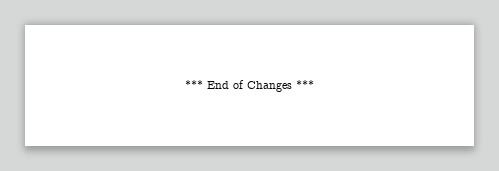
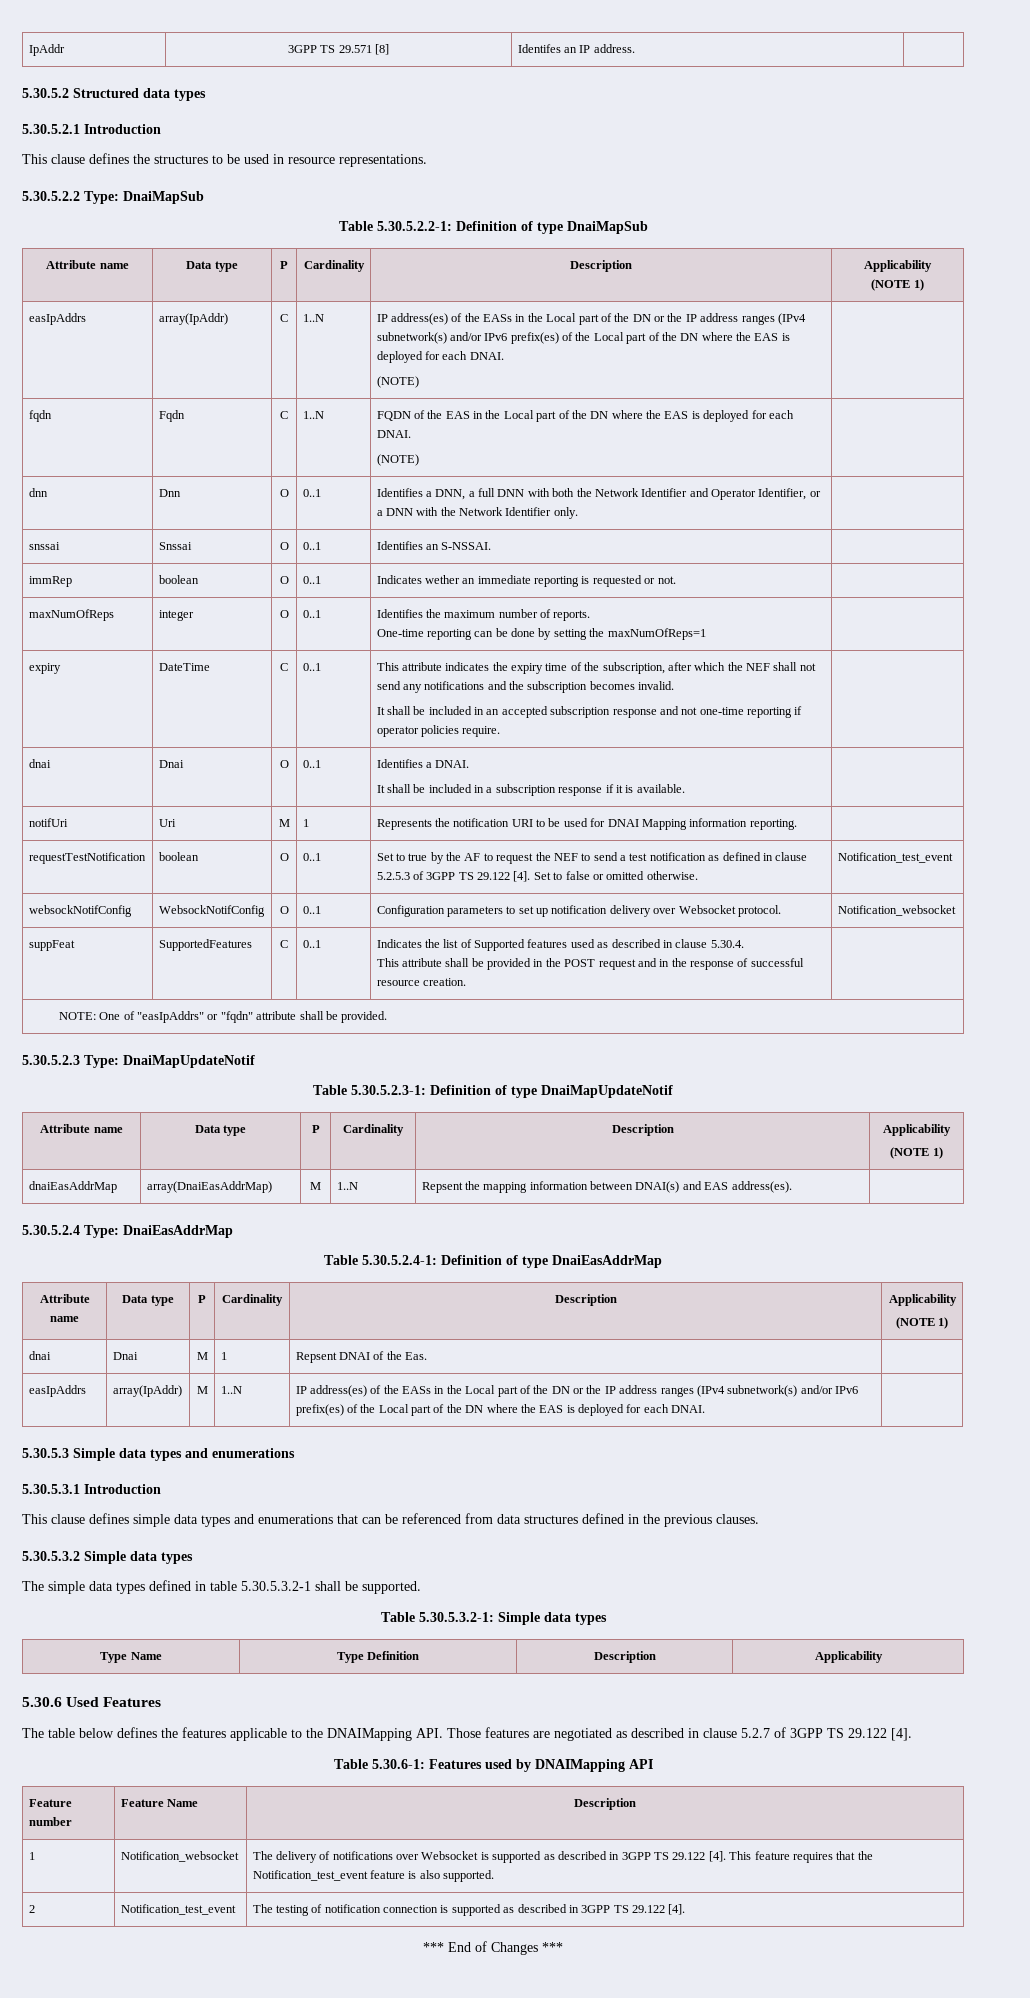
+ IpAddr | 3GPP TS 29.571 [8] | Identifes an IP address. |
+ 5.30.5.2 Structured data types
+ 5.30.5.2.1 Introduction
+ This clause defines the structures to be used in resource representations.
+ 5.30.5.2.2 Type: DnaiMapSub
+ Table 5.30.5.2.2-1: Definition of type DnaiMapSub
+ Attribute name | Data type | P | Cardinality | Description | Applicability
+ (NOTE 1)
+ easIpAddrs | array(IpAddr) | C | 1..N | IP address(es) of the EASs in the Local part of the DN or the IP address ranges (IPv4 subnetwork(s) and/or IPv6 prefix(es) of the Local part of the DN where the EAS is deployed for each DNAI.
+ (NOTE) |
+ fqdn | Fqdn | C | 1..N | FQDN of the EAS in the Local part of the DN where the EAS is deployed for each DNAI.
+ (NOTE) |
+ dnn | Dnn | O | 0..1 | Identifies a DNN, a full DNN with both the Network Identifier and Operator Identifier, or a DNN with the Network Identifier only. |
+ snssai | Snssai | O | 0..1 | Identifies an S-NSSAI. |
+ immRep | boolean | O | 0..1 | Indicates wether an immediate reporting is requested or not. |
+ maxNumOfReps | integer | O | 0..1 | Identifies the maximum number of reports.
+ One-time reporting can be done by setting the maxNumOfReps=1 |
+ expiry | DateTime | C | 0..1 | This attribute indicates the expiry time of the subscription, after which the NEF shall not send any notifications and the subscription becomes invalid.
+ It shall be included in an accepted subscription response and not one-time reporting if operator policies require. |
+ dnai | Dnai | O | 0..1 | Identifies a DNAI.
+ It shall be included in a subscription response if it is available. |
+ notifUri | Uri | M | 1 | Represents the notification URI to be used for DNAI Mapping information reporting. |
+ requestTestNotification | boolean | O | 0..1 | Set to true by the AF to request the NEF to send a test notification as defined in clause 5.2.5.3 of 3GPP TS 29.122 [4]. Set to false or omitted otherwise. | Notification_test_event
+ websockNotifConfig | WebsockNotifConfig | O | 0..1 | Configuration parameters to set up notification delivery over Websocket protocol. | Notification_websocket
+ suppFeat | SupportedFeatures | C | 0..1 | Indicates the list of Supported features used as described in clause 5.30.4.
+ This attribute shall be provided in the POST request and in the response of successful resource creation. |
+ NOTE: One of "easIpAddrs" or "fqdn" attribute shall be provided.
+ 5.30.5.2.3 Type: DnaiMapUpdateNotif
+ Table 5.30.5.2.3-1: Definition of type DnaiMapUpdateNotif
+ Attribute name | Data type | P | Cardinality | Description | Applicability
+ (NOTE 1)
+ dnaiEasAddrMap | array(DnaiEasAddrMap) | M | 1..N | Repsent the mapping information between DNAI(s) and EAS address(es). |
+ 5.30.5.2.4 Type: DnaiEasAddrMap
+ Table 5.30.5.2.4-1: Definition of type DnaiEasAddrMap
+ Attribute name | Data type | P | Cardinality | Description | Applicability
+ (NOTE 1)
+ dnai | Dnai | M | 1 | Repsent DNAI of the Eas. |
+ easIpAddrs | array(IpAddr) | M | 1..N | IP address(es) of the EASs in the Local part of the DN or the IP address ranges (IPv4 subnetwork(s) and/or IPv6 prefix(es) of the Local part of the DN where the EAS is deployed for each DNAI. |
+ 5.30.5.3 Simple data types and enumerations
+ 5.30.5.3.1 Introduction
+ This clause defines simple data types and enumerations that can be referenced from data structures defined in the previous clauses.
+ 5.30.5.3.2 Simple data types
+ The simple data types defined in table 5.30.5.3.2-1 shall be supported.
+ Table 5.30.5.3.2-1: Simple data types
+ Type Name | Type Definition | Description | Applicability
+ 5.30.6 Used Features
+ The table below defines the features applicable to the DNAIMapping API. Those features are negotiated as described in clause 5.2.7 of 3GPP TS 29.122 [4].
+ Table 5.30.6-1: Features used by DNAIMapping API
+ Feature number | Feature Name | Description
+ 1 | Notification_websocket | The delivery of notifications over Websocket is supported as described in 3GPP TS 29.122 [4]. This feature requires that the Notification_test_event feature is also supported.
+ 2 | Notification_test_event | The testing of notification connection is supported as described in 3GPP TS 29.122 [4].

